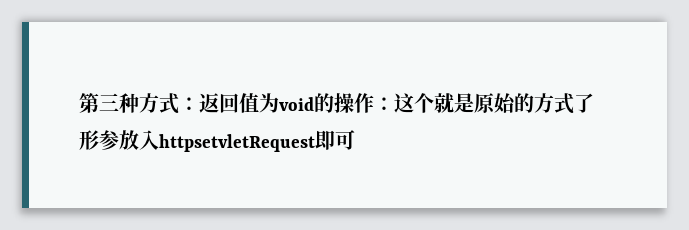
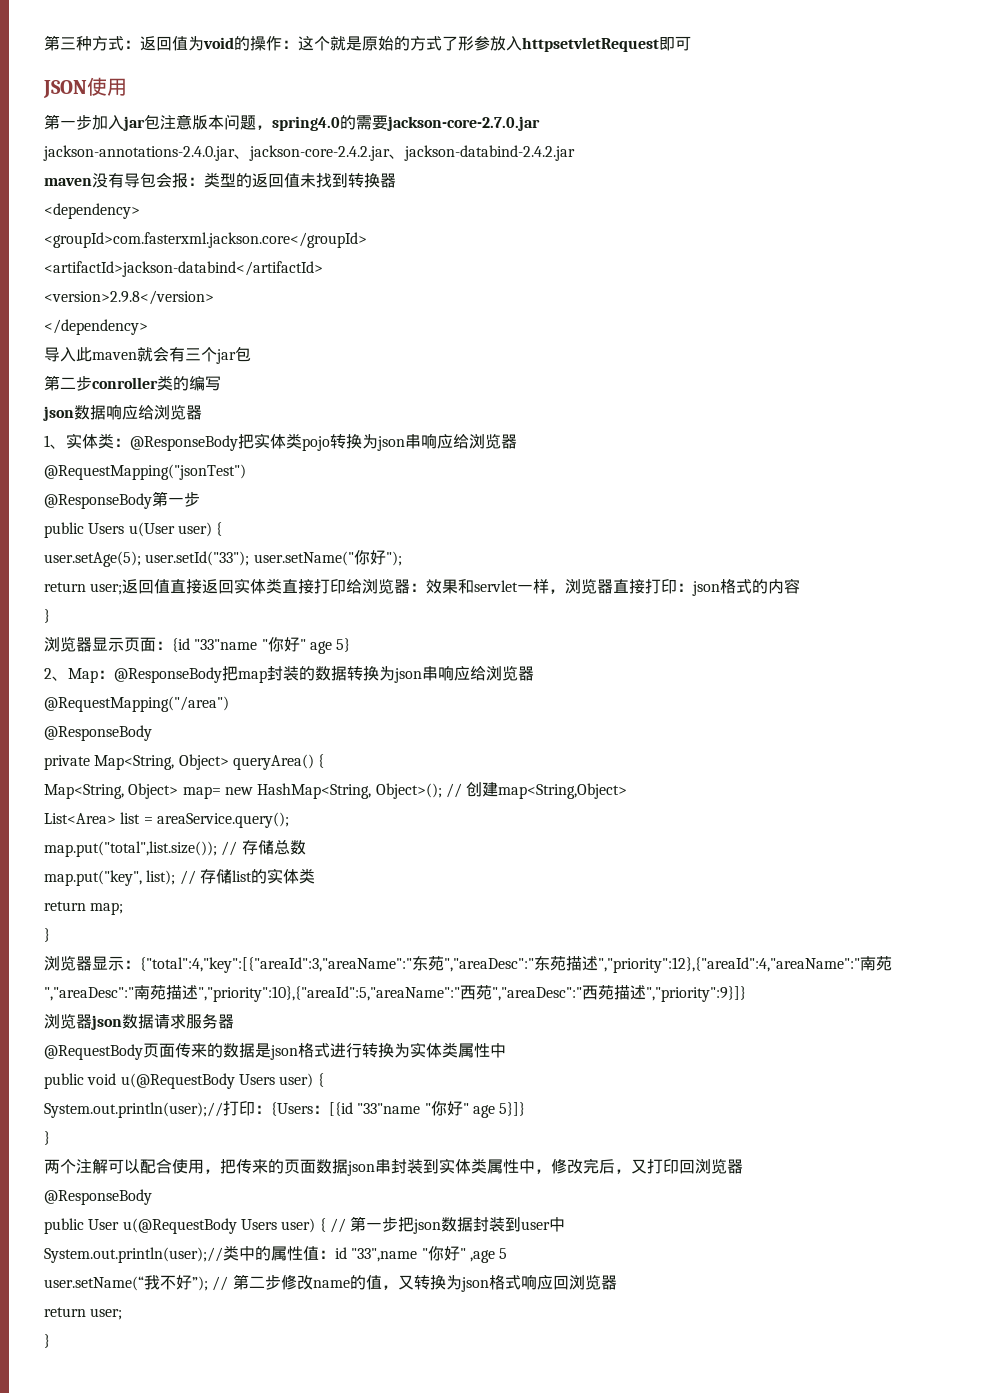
+ JSON使用
+ 第一步加入jar包注意版本问题，spring4.0的需要jackson-core-2.7.0.jar
+ jackson-annotations-2.4.0.jar、jackson-core-2.4.2.jar、jackson-databind-2.4.2.jar
+ maven没有导包会报：类型的返回值未找到转换器
+ <dependency>
+ <groupId>com.fasterxml.jackson.core</groupId>
+ <artifactId>jackson-databind</artifactId>
+ <version>2.9.8</version>
+ </dependency>
+ 导入此maven就会有三个jar包
+ 第二步conroller类的编写
+ json数据响应给浏览器
+ 1、实体类：@ResponseBody把实体类pojo转换为json串响应给浏览器
+ @RequestMapping("jsonTest")
+ @ResponseBody第一步
+ public Users u(User user) {
+ user.setAge(5); user.setId("33"); user.setName("你好");
+ return user;返回值直接返回实体类直接打印给浏览器：效果和servlet一样，浏览器直接打印：json格式的内容
+ }
+ 浏览器显示页面：{id "33"name "你好" age 5}
+ 2、Map：@ResponseBody把map封装的数据转换为json串响应给浏览器
+ @RequestMapping("/area")
+ @ResponseBody
+ private Map<String, Object> queryArea() {
+ Map<String, Object> map= new HashMap<String, Object>(); // 创建map<String,Object>
+ List<Area> list = areaService.query();
+ map.put("total",list.size()); // 存储总数
+ map.put("key", list); // 存储list的实体类
+ return map;
+ }
+ 浏览器显示：{"total":4,"key":[{"areaId":3,"areaName":"东苑","areaDesc":"东苑描述","priority":12},{"areaId":4,"areaName":"南苑","areaDesc":"南苑描述","priority":10},{"areaId":5,"areaName":"西苑","areaDesc":"西苑描述","priority":9}]}
+ 浏览器json数据请求服务器
+ @RequestBody页面传来的数据是json格式进行转换为实体类属性中
+ public void u(@RequestBody Users user) {
+ System.out.println(user);//打印：{Users：[{id "33"name "你好" age 5}]}
+ }
+ 两个注解可以配合使用，把传来的页面数据json串封装到实体类属性中，修改完后，又打印回浏览器
+ @ResponseBody
+ public User u(@RequestBody Users user) { // 第一步把json数据封装到user中
+ System.out.println(user);//类中的属性值：id "33",name "你好" ,age 5
+ user.setName(“我不好”); // 第二步修改name的值，又转换为json格式响应回浏览器
+ return user;
+ }

